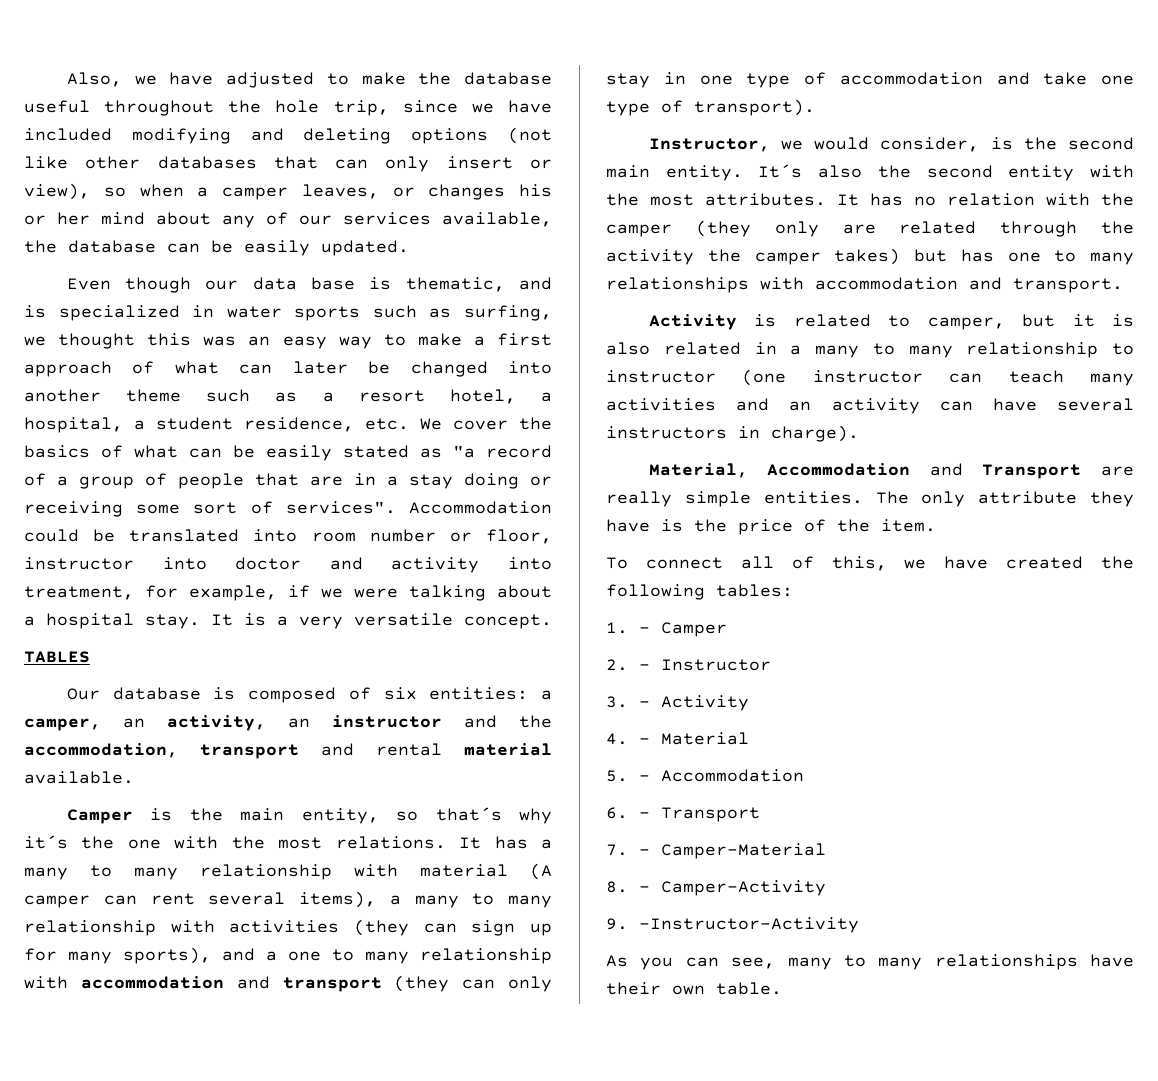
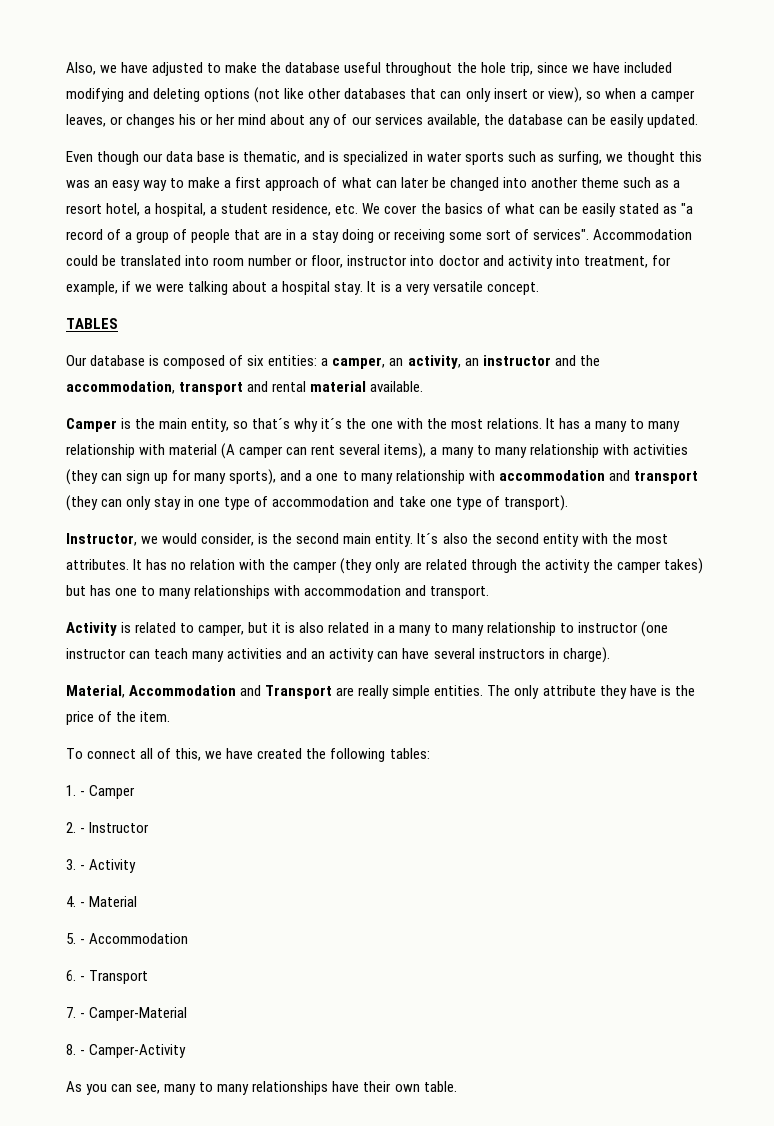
- 9. -Instructor-Activity

